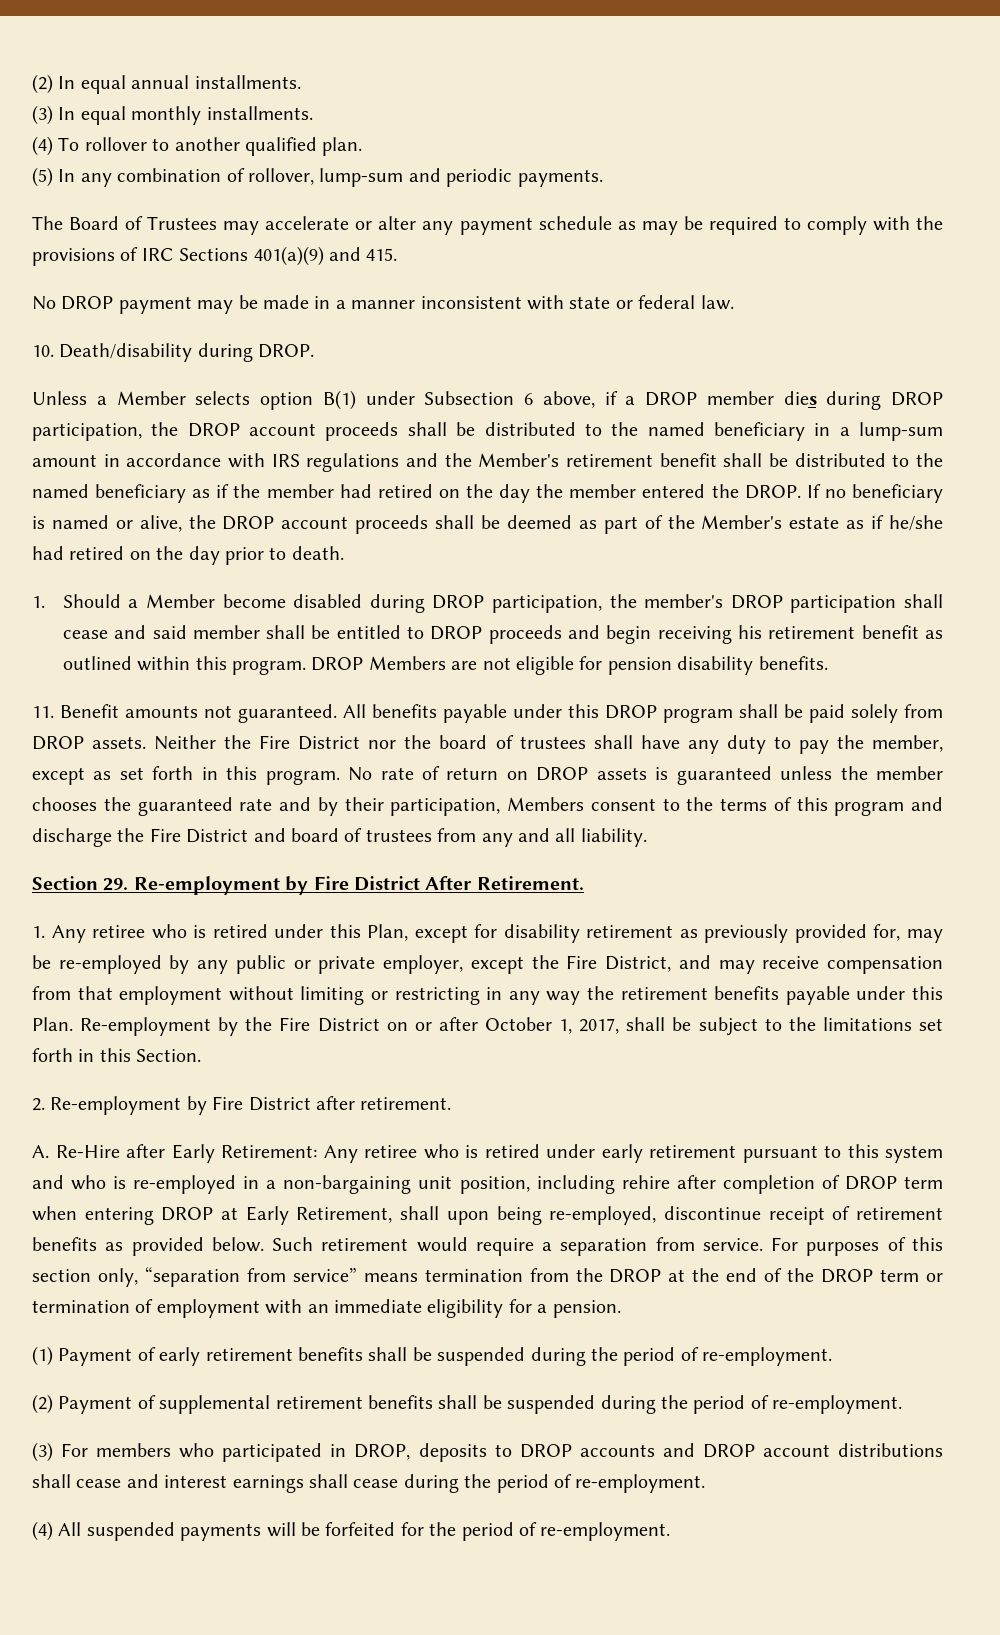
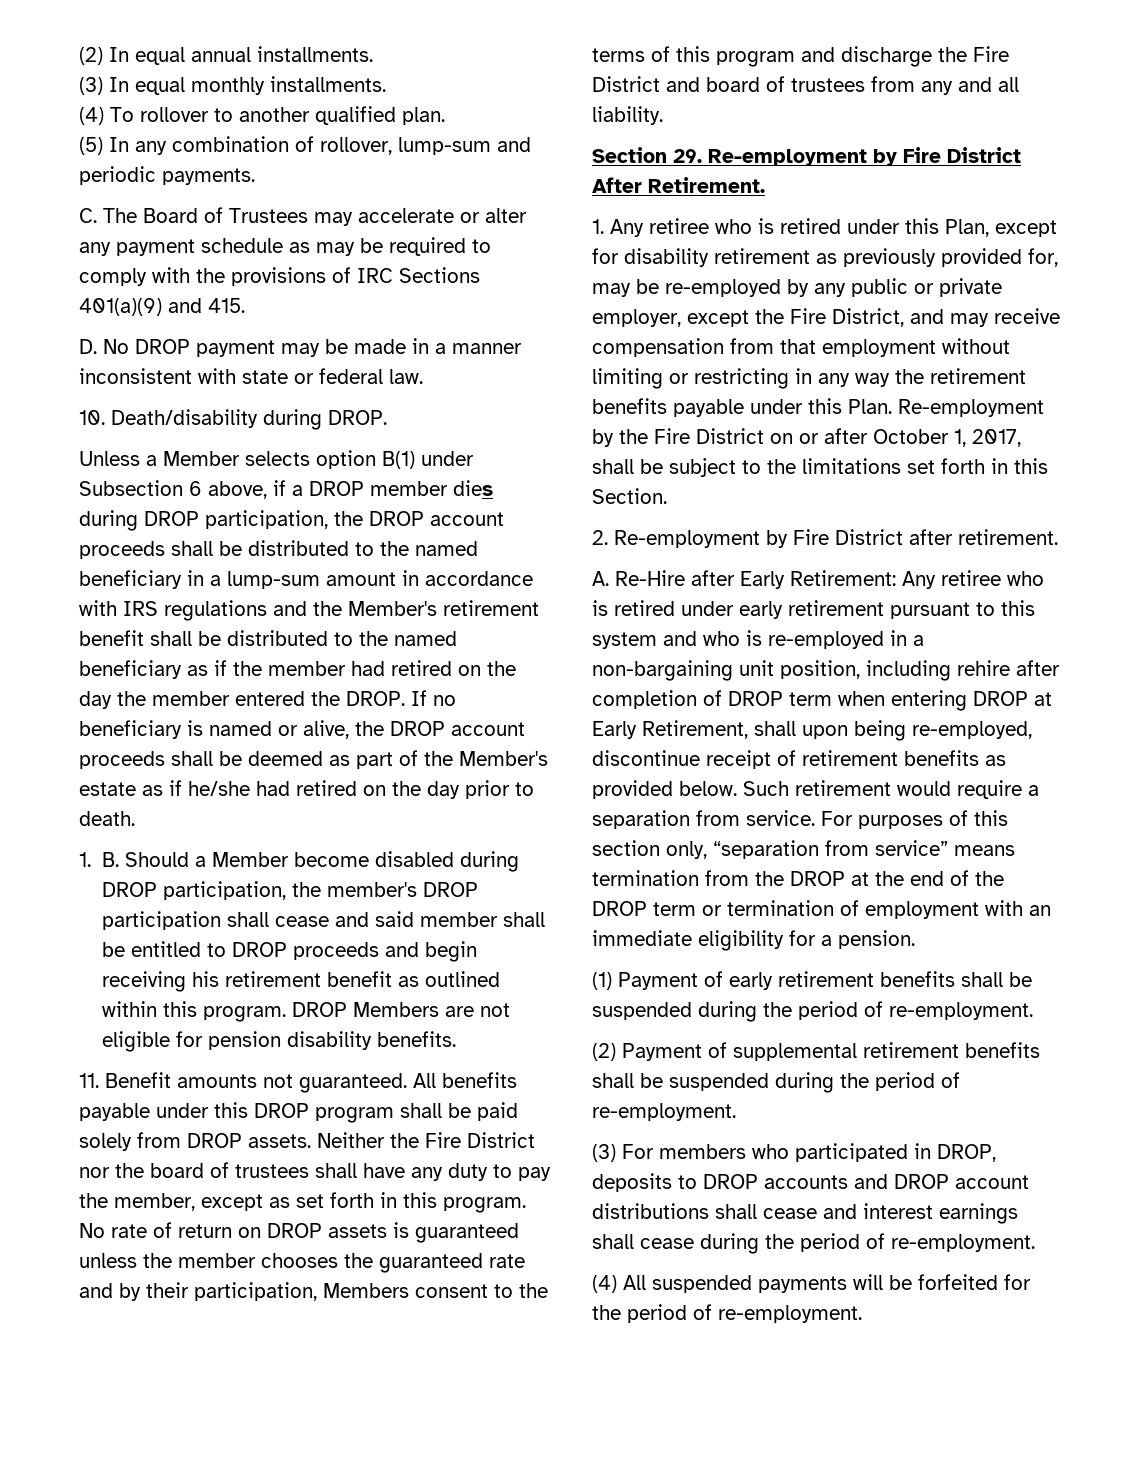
- The Board of Trustees may accelerate or alter any payment schedule as may be required to comply with the provisions of IRC Sections 401(a)(9) and 415.
+ C. The Board of Trustees may accelerate or alter any payment schedule as may be required to comply with the provisions of IRC Sections 401(a)(9) and 415.
- No DROP payment may be made in a manner inconsistent with state or federal law.
+ D. No DROP payment may be made in a manner inconsistent with state or federal law.
- 1. Should a Member become disabled during DROP participation, the member's DROP participation shall cease and said member shall be entitled to DROP proceeds and begin receiving his retirement benefit as outlined within this program.
+ 1. B. Should a Member become disabled during DROP participation, the member's DROP participation shall cease and said member shall be entitled to DROP proceeds and begin receiving his retirement benefit as outlined within this program.

